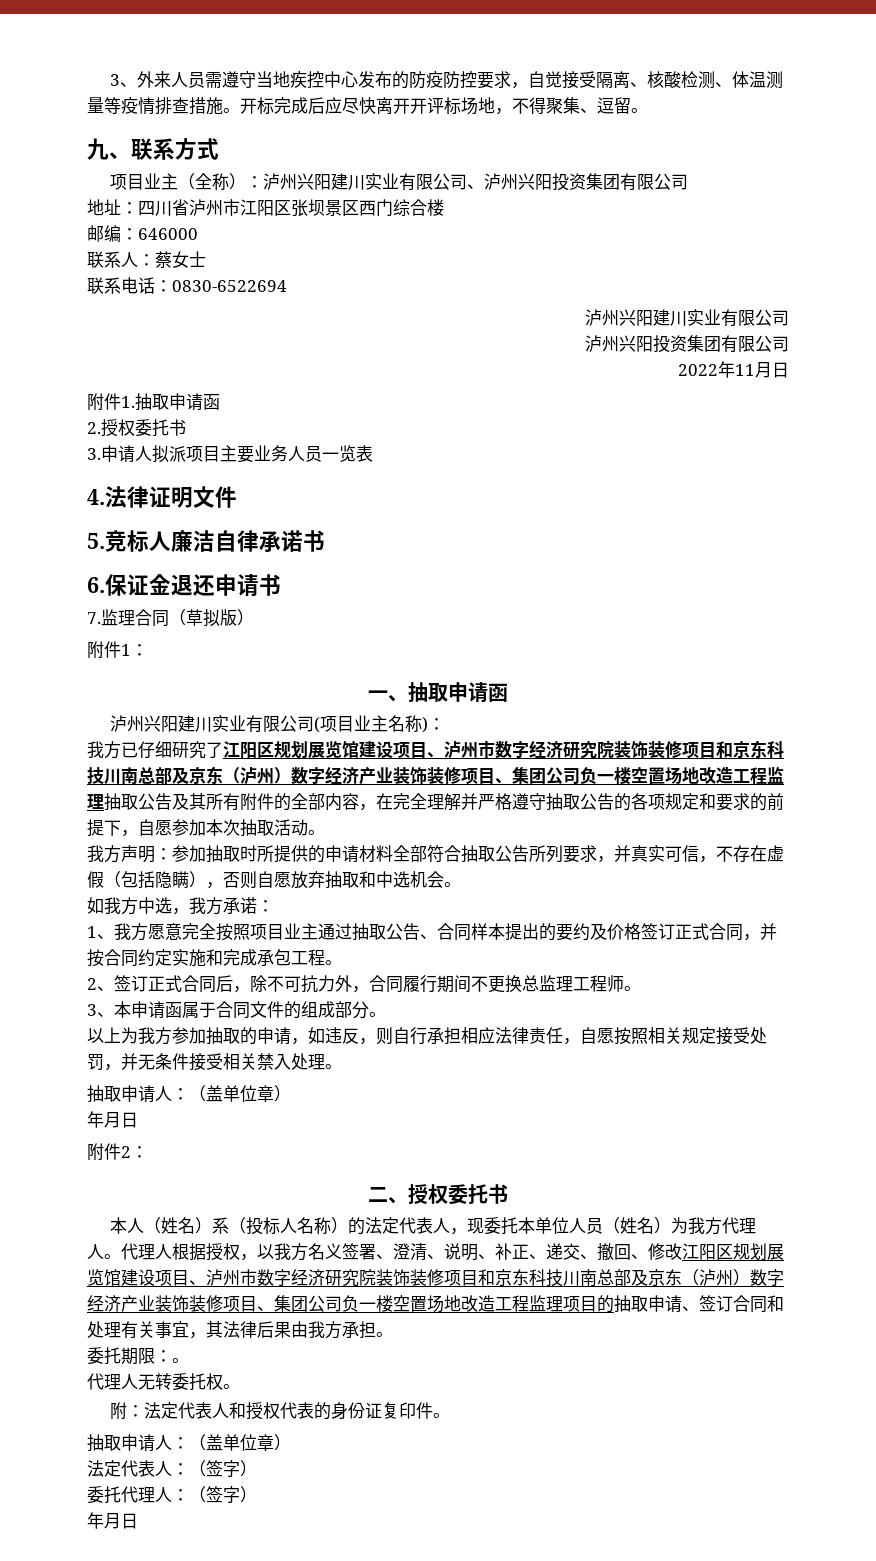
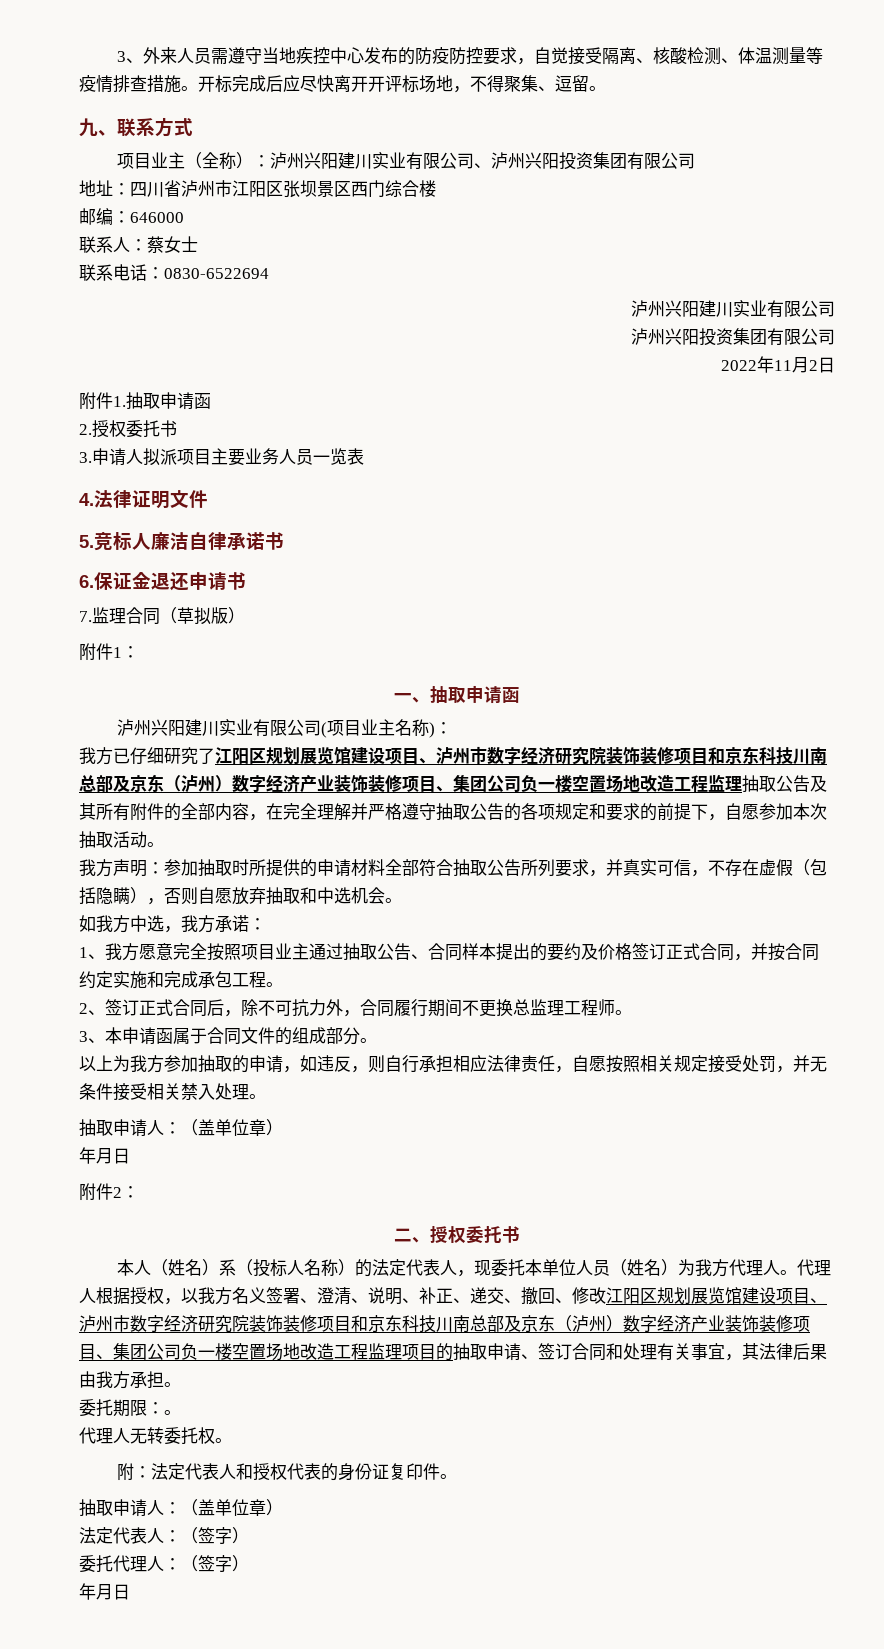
- 2022年11月日
+ 2022年11月2日

